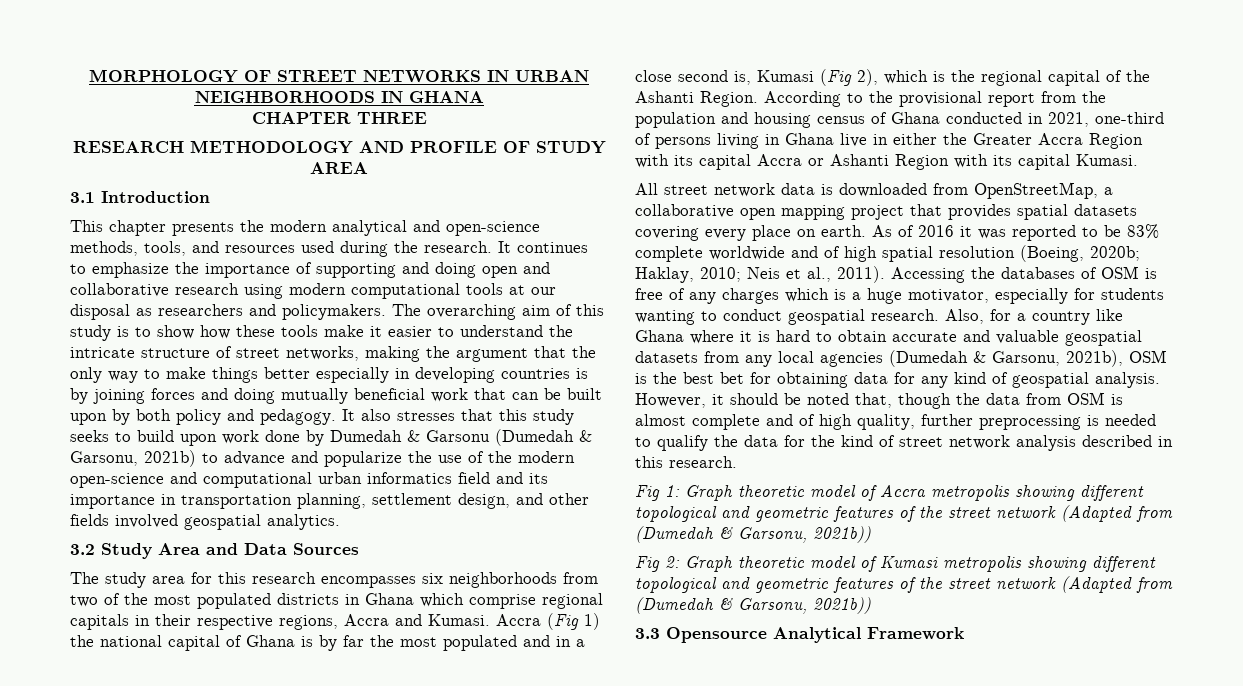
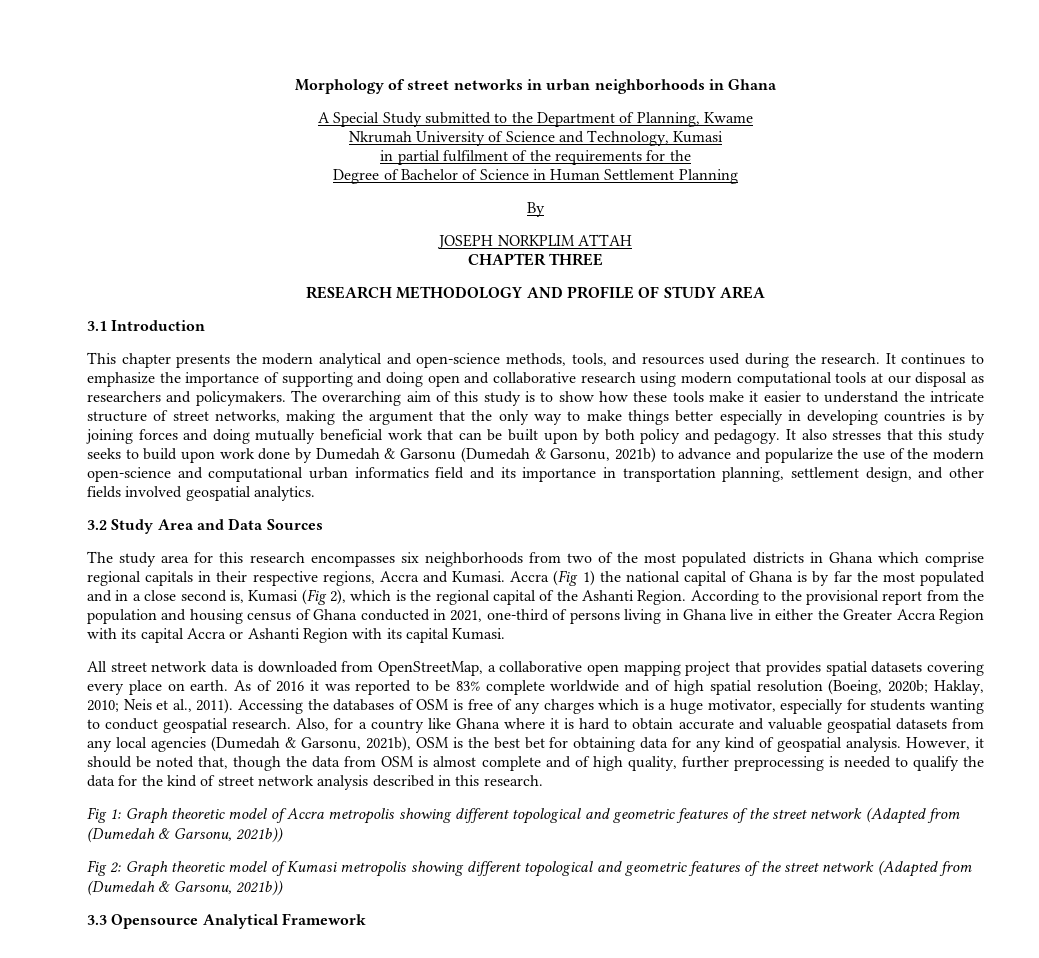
- MORPHOLOGY OF STREET NETWORKS IN URBAN NEIGHBORHOODS IN GHANA
+ Morphology of street networks in urban neighborhoods in Ghana
+ A Special Study submitted to the Department of Planning, Kwame
+ Nkrumah University of Science and Technology, Kumasi
+ in partial fulfilment of the requirements for the
+ Degree of Bachelor of Science in Human Settlement Planning
+ By
+ JOSEPH NORKPLIM ATTAH

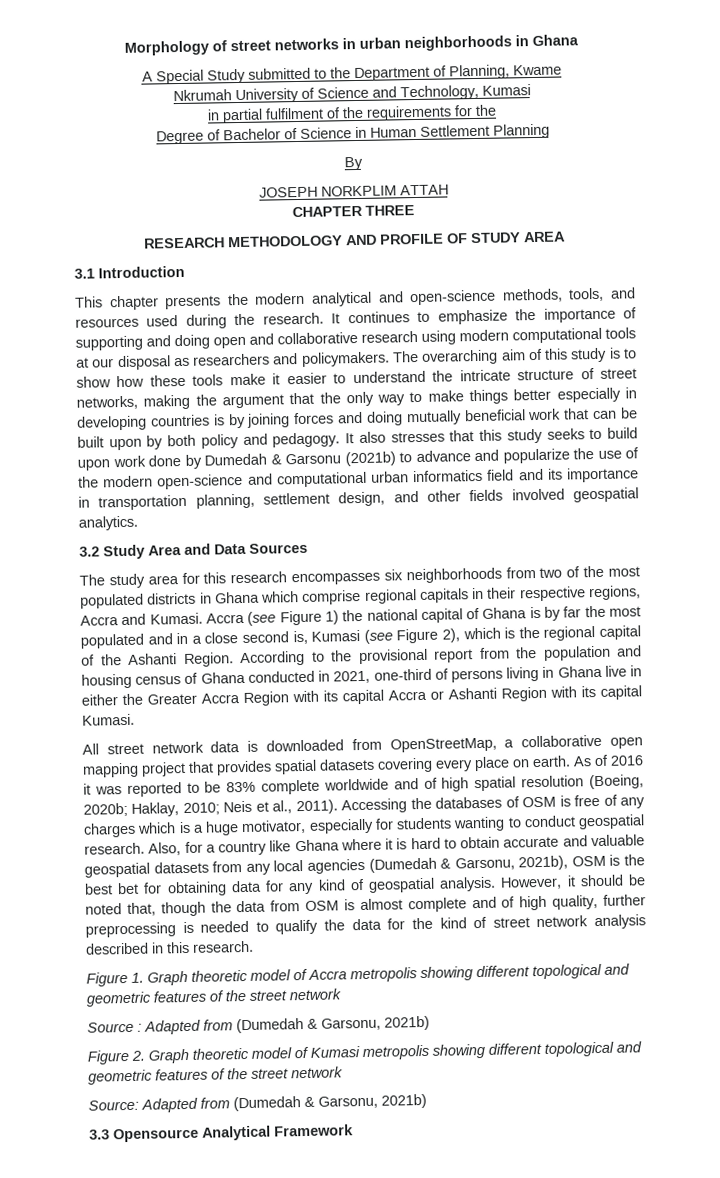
- It also stresses that this study seeks to build upon work done by Dumedah & Garsonu (Dumedah & Garsonu, 2021b) to advance and popularize the use of the modern open-science and computational urban informatics field and its importance in transportation planning, settlement design, and other fields involved geospatial analytics.
+ It also stresses that this study seeks to build upon work done by Dumedah & Garsonu (2021b) to advance and popularize the use of the modern open-science and computational urban informatics field and its importance in transportation planning, settlement design, and other fields involved geospatial analytics.
- Accra (Fig 1) the national capital of Ghana is by far the most populated and in a close second is, Kumasi (Fig 2), which is the regional capital of the Ashanti Region.
+ Accra (see Figure 1) the national capital of Ghana is by far the most populated and in a close second is, Kumasi (see Figure 2), which is the regional capital of the Ashanti Region.
- Fig 1: Graph theoretic model of Accra metropolis showing different topological and geometric features of the street network (Adapted from (Dumedah & Garsonu, 2021b))
- Fig 2: Graph theoretic model of Kumasi metropolis showing different topological and geometric features of the street network (Adapted from (Dumedah & Garsonu, 2021b))
+ Figure 1. Graph theoretic model of Accra metropolis showing different topological and geometric features of the street network
+ Source : Adapted from (Dumedah & Garsonu, 2021b)
+ Figure 2. Graph theoretic model of Kumasi metropolis showing different topological and geometric features of the street network
+ Source: Adapted from (Dumedah & Garsonu, 2021b)

